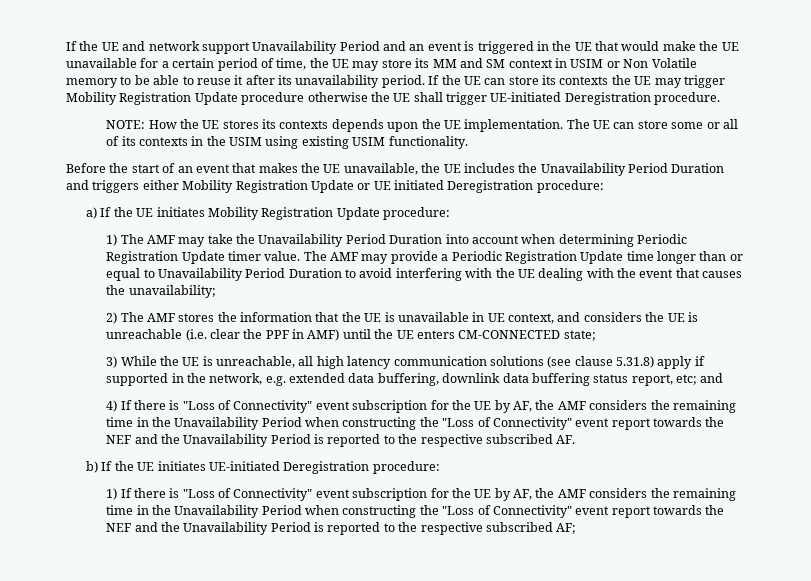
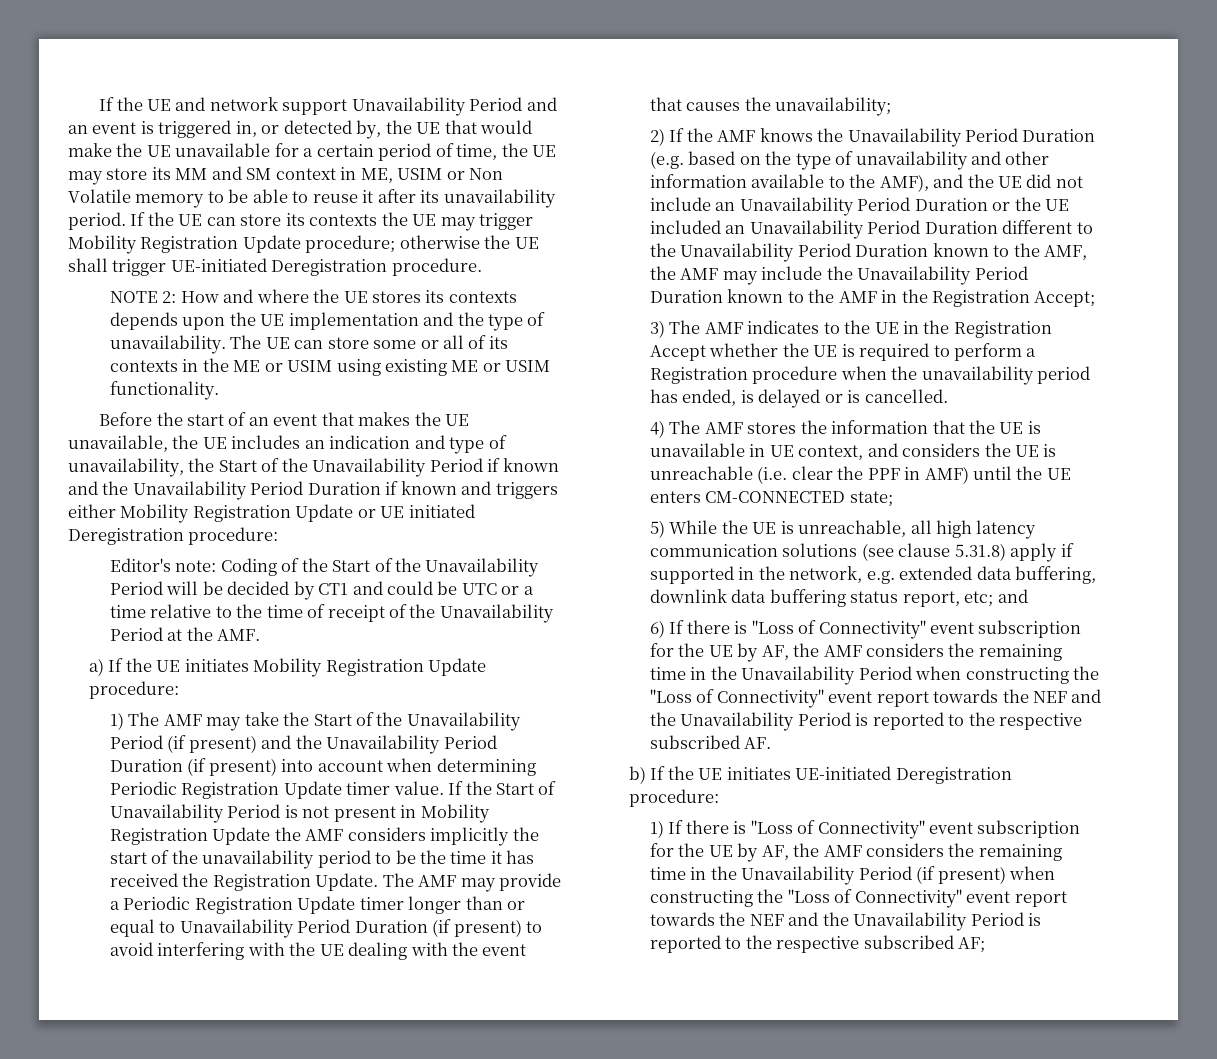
- If the UE and network support Unavailability Period and an event is triggered in the UE that would make the UE unavailable for a certain period of time, the UE may store its MM and SM context in USIM or Non Volatile memory to be able to reuse it after its unavailability period.
+ If the UE and network support Unavailability Period and an event is triggered in, or detected by, the UE that would make the UE unavailable for a certain period of time, the UE may store its MM and SM context in ME, USIM or Non Volatile memory to be able to reuse it after its unavailability period.
- If the UE can store its contexts the UE may trigger Mobility Registration Update procedure otherwise the UE shall trigger UE-initiated Deregistration procedure.
+ If the UE can store its contexts the UE may trigger Mobility Registration Update procedure; otherwise the UE shall trigger UE-initiated Deregistration procedure.
- NOTE: How the UE stores its contexts depends upon the UE implementation.
+ NOTE 2: How and where the UE stores its contexts depends upon the UE implementation and the type of unavailability.
- The UE can store some or all of its contexts in the USIM using existing USIM functionality.
+ The UE can store some or all of its contexts in the ME or USIM using existing ME or USIM functionality.
- Before the start of an event that makes the UE unavailable, the UE includes the Unavailability Period Duration and triggers either Mobility Registration Update or UE initiated Deregistration procedure:
+ Before the start of an event that makes the UE unavailable, the UE includes an indication and type of unavailability, the Start of the Unavailability Period if known and the Unavailability Period Duration if known and triggers either Mobility Registration Update or UE initiated Deregistration procedure:
+ Editor's note: Coding of the Start of the Unavailability Period will be decided by CT1 and could be UTC or a time relative to the time of receipt of the Unavailability Period at the AMF.
- 1) The AMF may take the Unavailability Period Duration into account when determining Periodic Registration Update timer value.
+ 1) The AMF may take the Start of the Unavailability Period (if present) and the Unavailability Period Duration (if present) into account when determining Periodic Registration Update timer value.
+ If the Start of Unavailability Period is not present in Mobility Registration Update the AMF considers implicitly the start of the unavailability period to be the time it has received the Registration Update.
- The AMF may provide a Periodic Registration Update time longer than or equal to Unavailability Period Duration to avoid interfering with the UE dealing with the event that causes the unavailability;
+ The AMF may provide a Periodic Registration Update timer longer than or equal to Unavailability Period Duration (if present) to avoid interfering with the UE dealing with the event that causes the unavailability;
- 2) The AMF stores the information that the UE is unavailable in UE context, and considers the UE is unreachable (i.e. clear the PPF in AMF) until the UE enters CM-CONNECTED state;
+ 2) If the AMF knows the Unavailability Period Duration (e.g. based on the type of unavailability and other information available to the AMF), and the UE did not include an Unavailability Period Duration or the UE included an Unavailability Period Duration different to the Unavailability Period Duration known to the AMF, the AMF may include the Unavailability Period Duration known to the AMF in the Registration Accept;
+ 3) The AMF indicates to the UE in the Registration Accept whether the UE is required to perform a Registration procedure when the unavailability period has ended, is delayed or is cancelled.
+ 4) The AMF stores the information that the UE is unavailable in UE context, and considers the UE is unreachable (i.e. clear the PPF in AMF) until the UE enters CM-CONNECTED state;
- 3) While the UE is unreachable, all high latency communication solutions (see clause 5.31.8) apply if supported in the network, e.g. extended data buffering, downlink data buffering status report, etc; and
+ 5) While the UE is unreachable, all high latency communication solutions (see clause 5.31.8) apply if supported in the network, e.g. extended data buffering, downlink data buffering status report, etc; and
- 4) If there is "Loss of Connectivity" event subscription for the UE by AF, the AMF considers the remaining time in the Unavailability Period when constructing the "Loss of Connectivity" event report towards the NEF and the Unavailability Period is reported to the respective subscribed AF.
+ 6) If there is "Loss of Connectivity" event subscription for the UE by AF, the AMF considers the remaining time in the Unavailability Period when constructing the "Loss of Connectivity" event report towards the NEF and the Unavailability Period is reported to the respective subscribed AF.
- 1) If there is "Loss of Connectivity" event subscription for the UE by AF, the AMF considers the remaining time in the Unavailability Period when constructing the "Loss of Connectivity" event report towards the NEF and the Unavailability Period is reported to the respective subscribed AF;
+ 1) If there is "Loss of Connectivity" event subscription for the UE by AF, the AMF considers the remaining time in the Unavailability Period (if present) when constructing the "Loss of Connectivity" event report towards the NEF and the Unavailability Period is reported to the respective subscribed AF;

